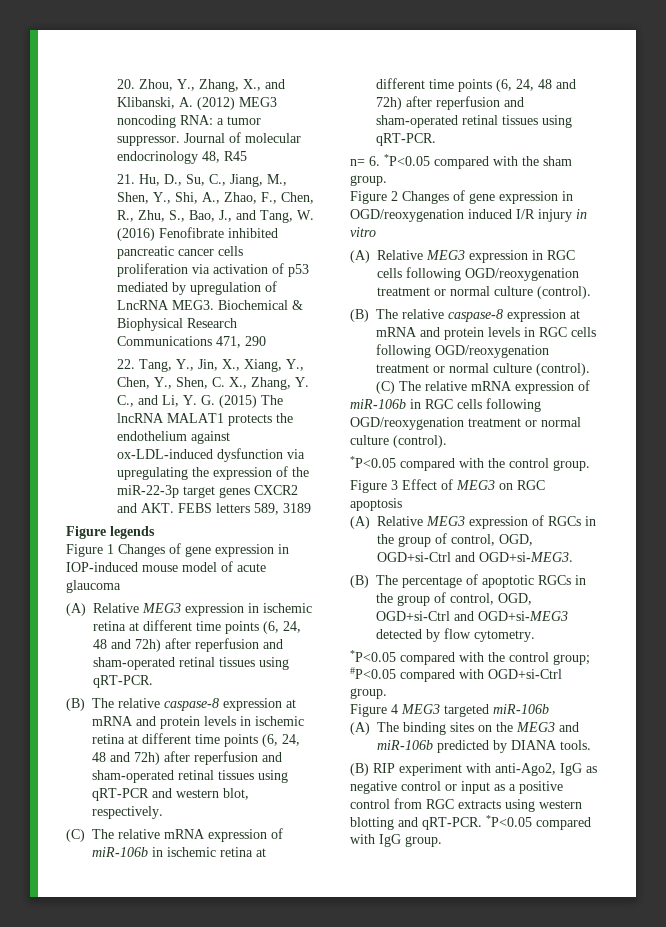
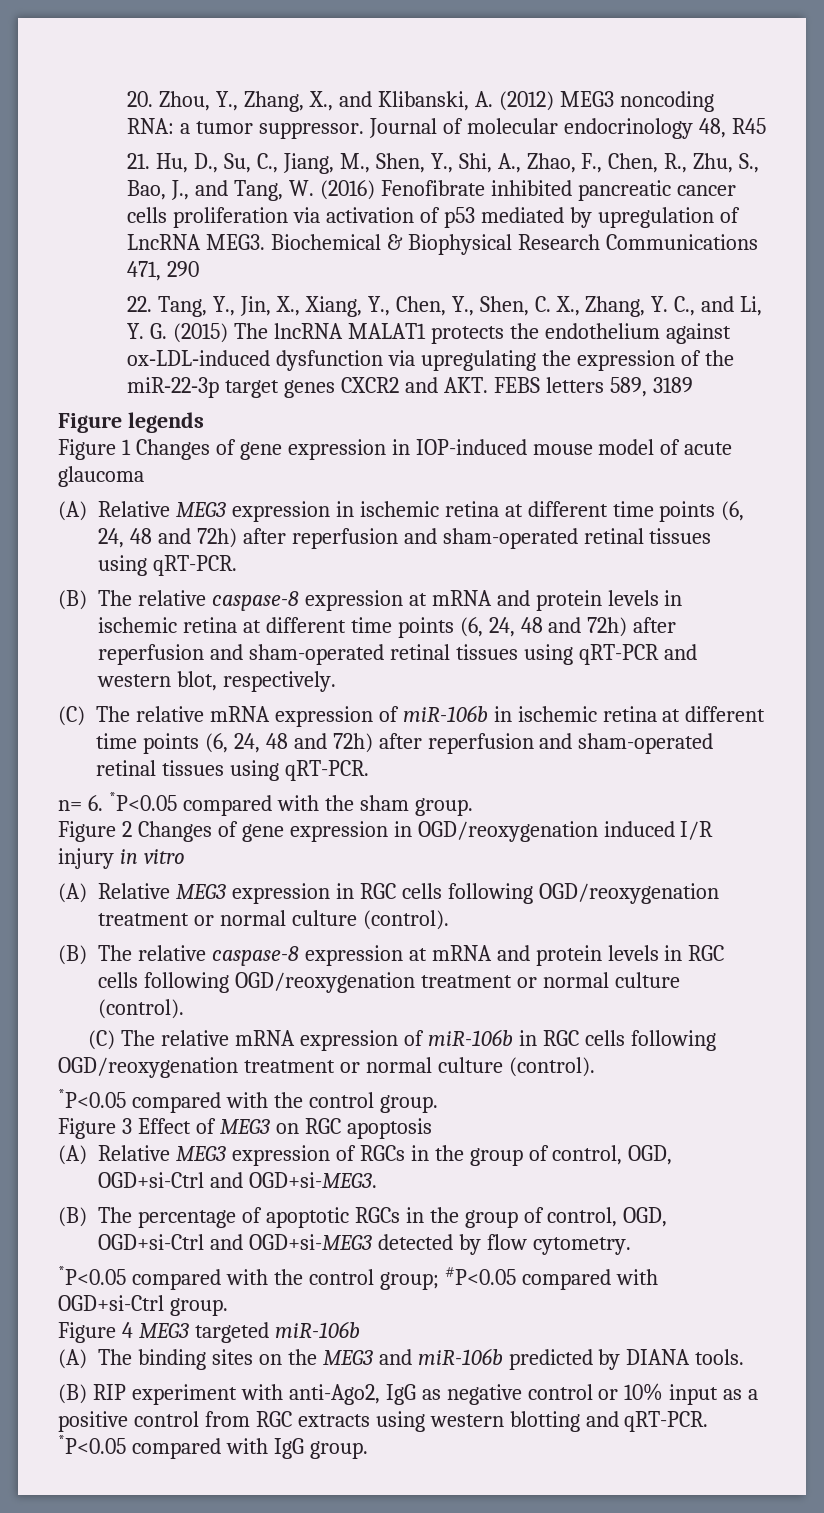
- (B) RIP experiment with anti-Ago2, IgG as negative control or input as a positive control from RGC extracts using western blotting and qRT-PCR.
+ (B) RIP experiment with anti-Ago2, IgG as negative control or 10% input as a positive control from RGC extracts using western blotting and qRT-PCR.

